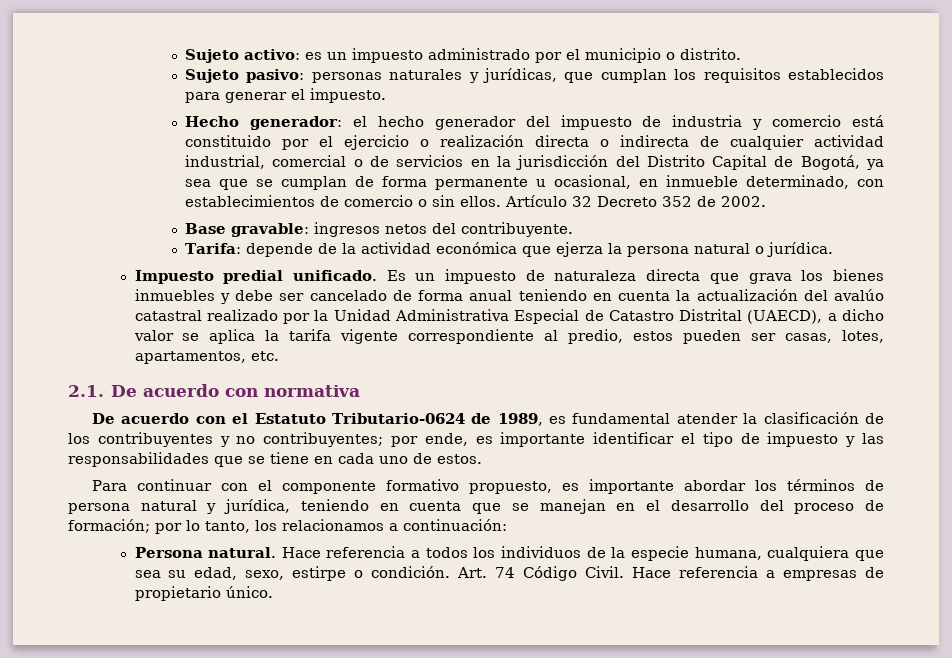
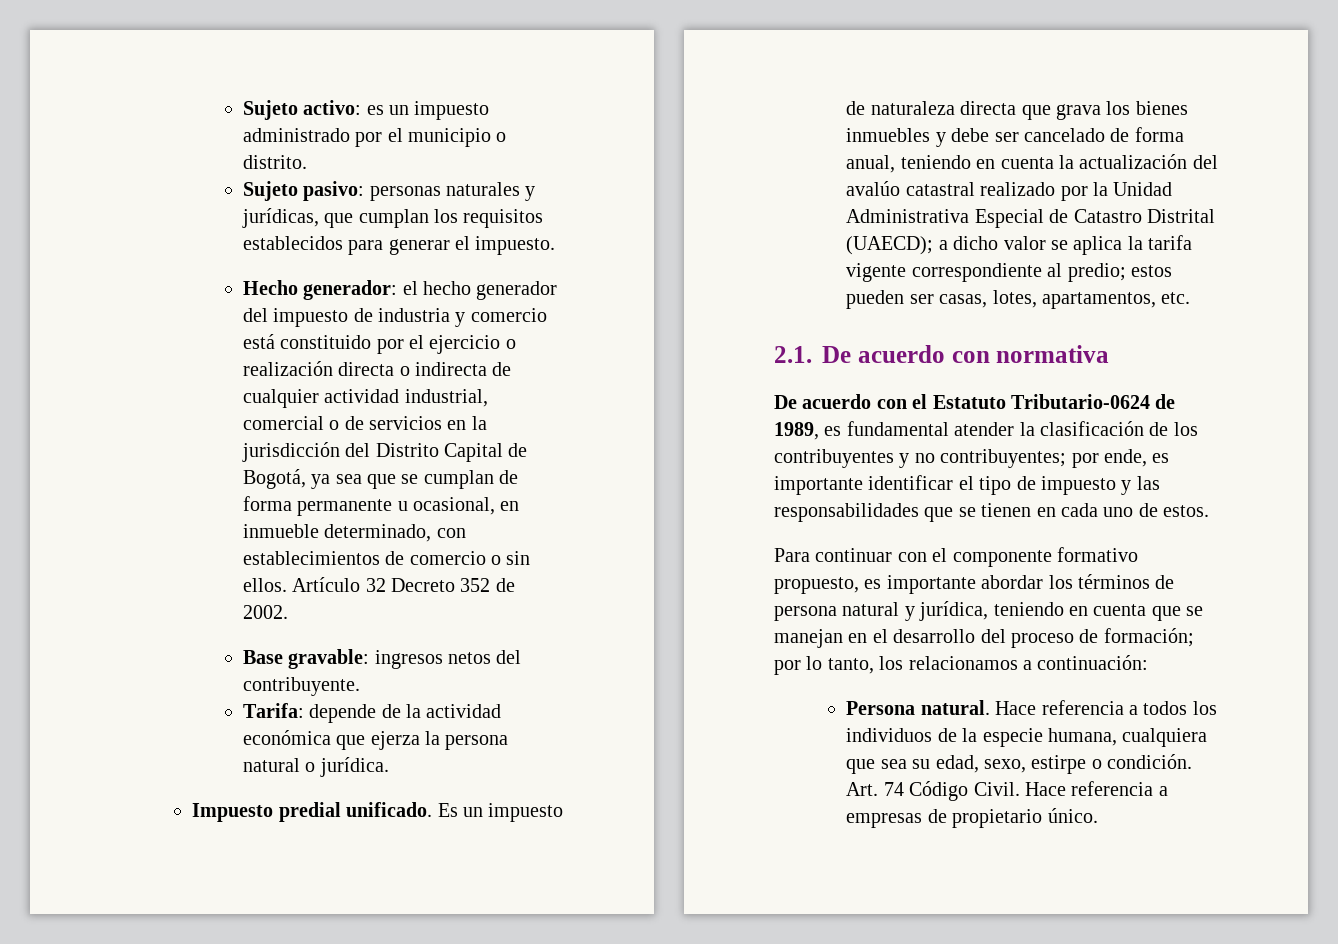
- Es un impuesto de naturaleza directa que grava los bienes inmuebles y debe ser cancelado de forma anual teniendo en cuenta la actualización del avalúo catastral realizado por la Unidad Administrativa Especial de Catastro Distrital (UAECD), a dicho valor se aplica la tarifa vigente correspondiente al predio, estos pueden ser casas, lotes, apartamentos, etc.
+ Es un impuesto de naturaleza directa que grava los bienes inmuebles y debe ser cancelado de forma anual, teniendo en cuenta la actualización del avalúo catastral realizado por la Unidad Administrativa Especial de Catastro Distrital (UAECD); a dicho valor se aplica la tarifa vigente correspondiente al predio; estos pueden ser casas, lotes, apartamentos, etc.
- De acuerdo con el Estatuto Tributario-0624 de 1989, es fundamental atender la clasificación de los contribuyentes y no contribuyentes; por ende, es importante identificar el tipo de impuesto y las responsabilidades que se tiene en cada uno de estos.
+ De acuerdo con el Estatuto Tributario-0624 de 1989, es fundamental atender la clasificación de los contribuyentes y no contribuyentes; por ende, es importante identificar el tipo de impuesto y las responsabilidades que se tienen en cada uno de estos.

